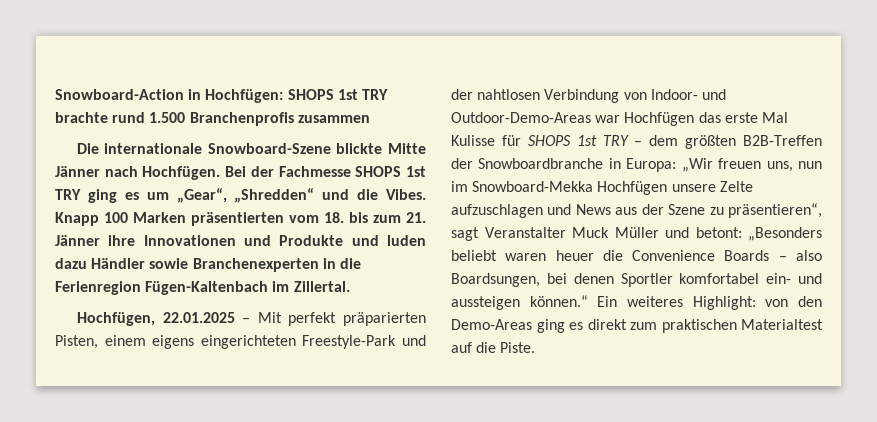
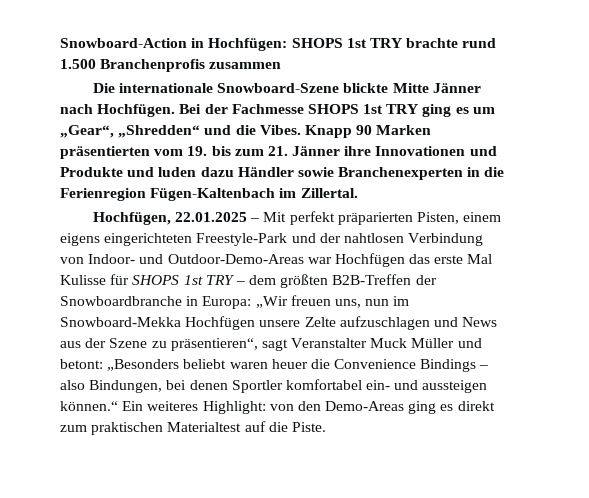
- Knapp 100 Marken präsentierten vom 18. bis zum 21. Jänner ihre Innovationen und Produkte und luden dazu Händler sowie Branchenexperten in die Ferienregion Fügen-Kaltenbach im Zillertal.
+ Knapp 90 Marken präsentierten vom 19. bis zum 21. Jänner ihre Innovationen und Produkte und luden dazu Händler sowie Branchenexperten in die Ferienregion Fügen-Kaltenbach im Zillertal.
- „Besonders beliebt waren heuer die Convenience Boards – also Boardsungen, bei denen Sportler komfortabel ein- und aussteigen können.“ Ein weiteres Highlight:
+ „Besonders beliebt waren heuer die Convenience Bindings – also Bindungen, bei denen Sportler komfortabel ein- und aussteigen können.“ Ein weiteres Highlight:

